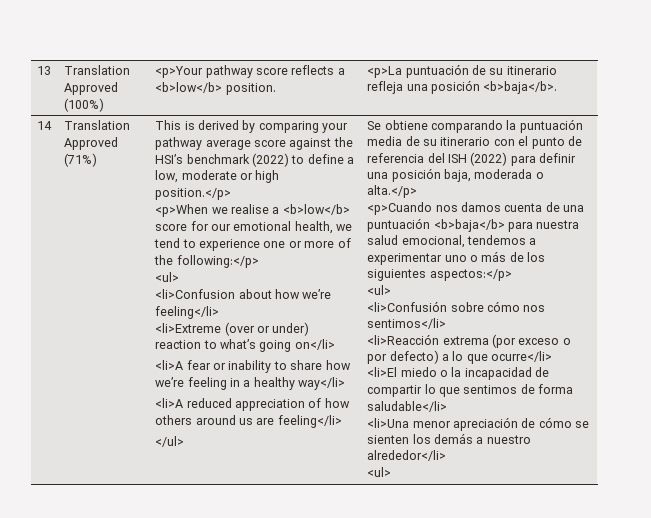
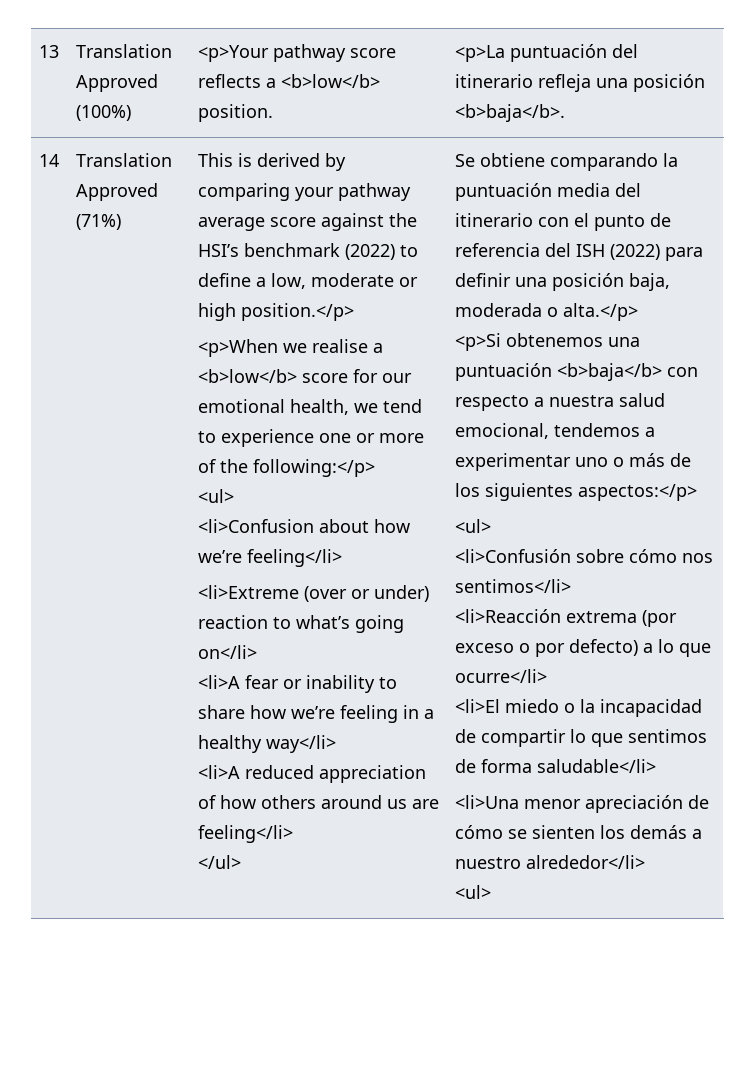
- 13 | Translation Approved (100%) | <p>Your pathway score reflects a <b>low</b> position. | <p>La puntuación de su itinerario refleja una posición <b>baja</b>.
+ 13 | Translation Approved (100%) | <p>Your pathway score reflects a <b>low</b> position. | <p>La puntuación del itinerario refleja una posición <b>baja</b>.
- Se obtiene comparando la puntuación media de su itinerario con el punto de referencia del ISH (2022) para definir una posición baja, moderada o alta.</p>
+ Se obtiene comparando la puntuación media del itinerario con el punto de referencia del ISH (2022) para definir una posición baja, moderada o alta.</p>
- <p>Cuando nos damos cuenta de una puntuación <b>baja</b> para nuestra salud emocional, tendemos a experimentar uno o más de los siguientes aspectos:</p>
+ <p>Si obtenemos una puntuación <b>baja</b> con respecto a nuestra salud emocional, tendemos a experimentar uno o más de los siguientes aspectos:</p>

